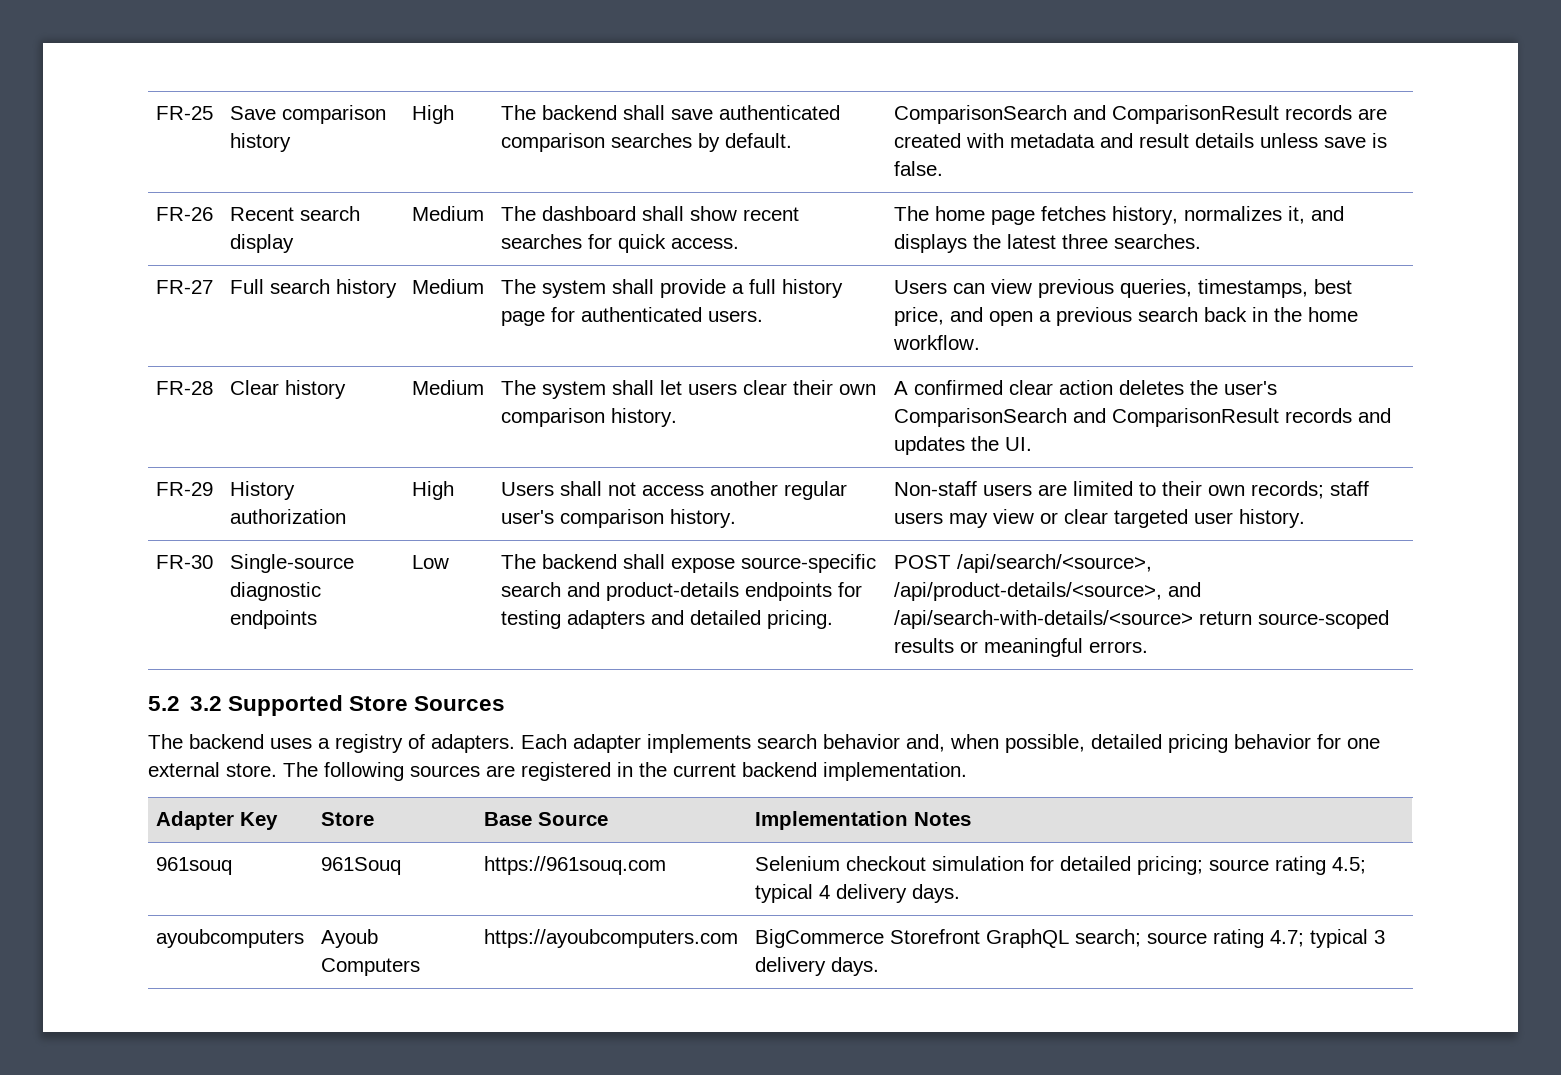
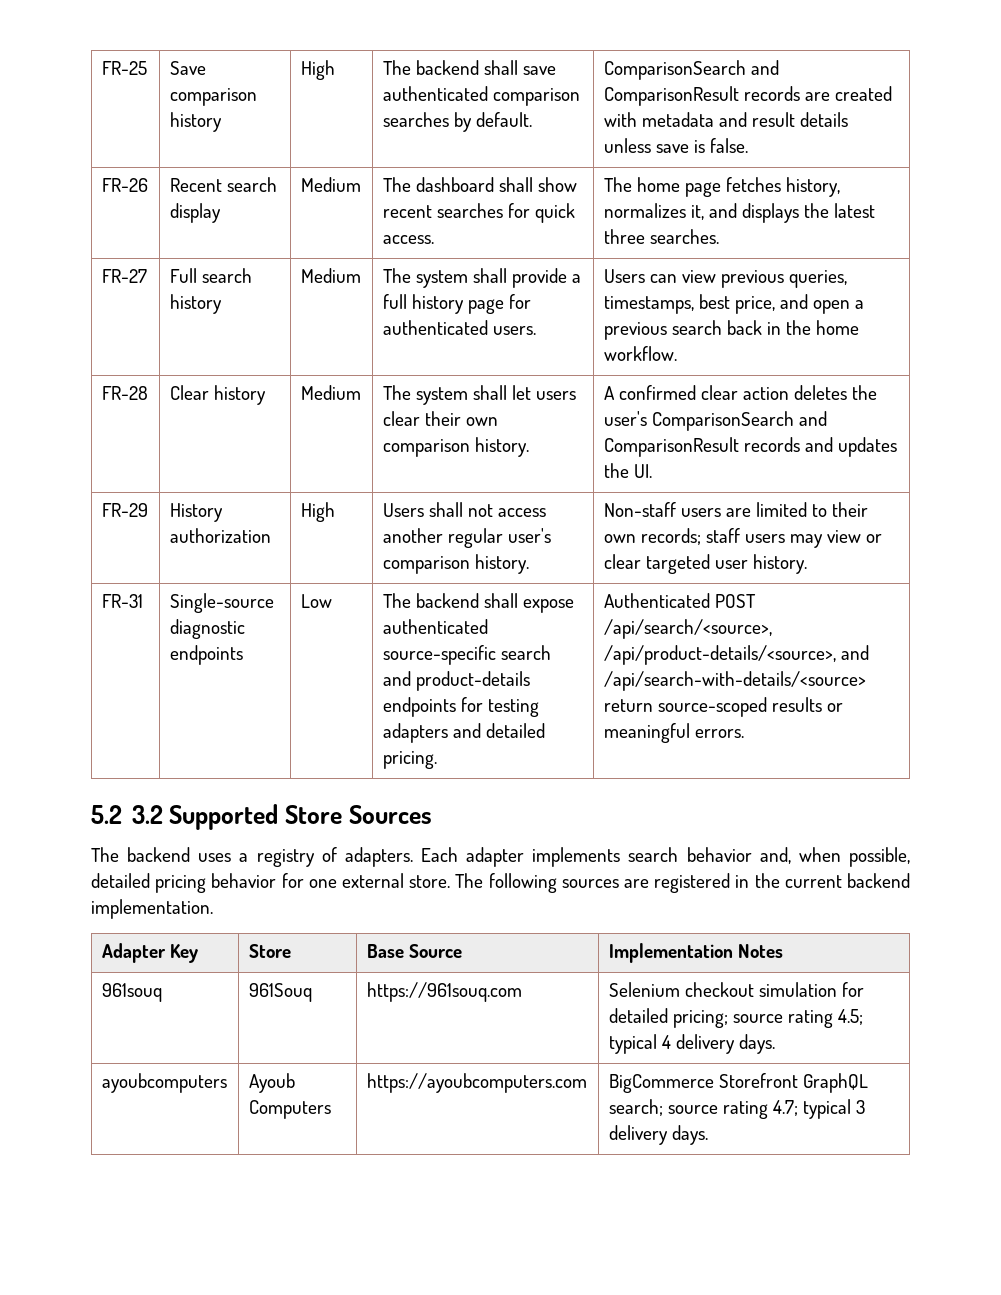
- FR-30 | Single-source diagnostic endpoints | Low | The backend shall expose source-specific search and product-details endpoints for testing adapters and detailed pricing. | POST /api/search/<source>, /api/product-details/<source>, and /api/search-with-details/<source> return source-scoped results or meaningful errors.
+ FR-31 | Single-source diagnostic endpoints | Low | The backend shall expose authenticated source-specific search and product-details endpoints for testing adapters and detailed pricing. | Authenticated POST /api/search/<source>, /api/product-details/<source>, and /api/search-with-details/<source> return source-scoped results or meaningful errors.

